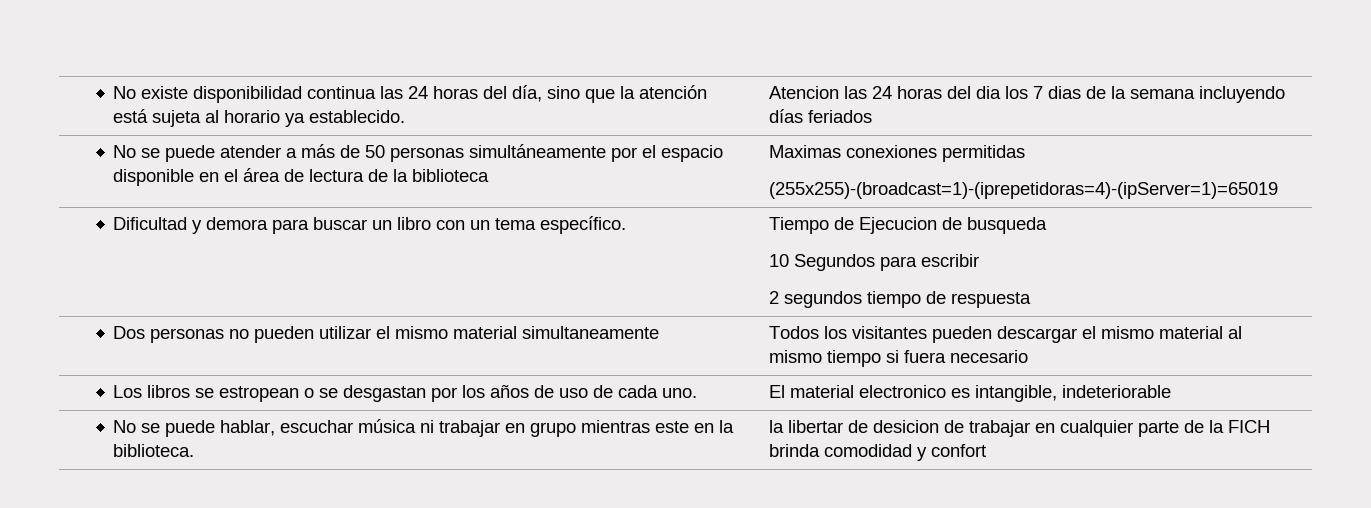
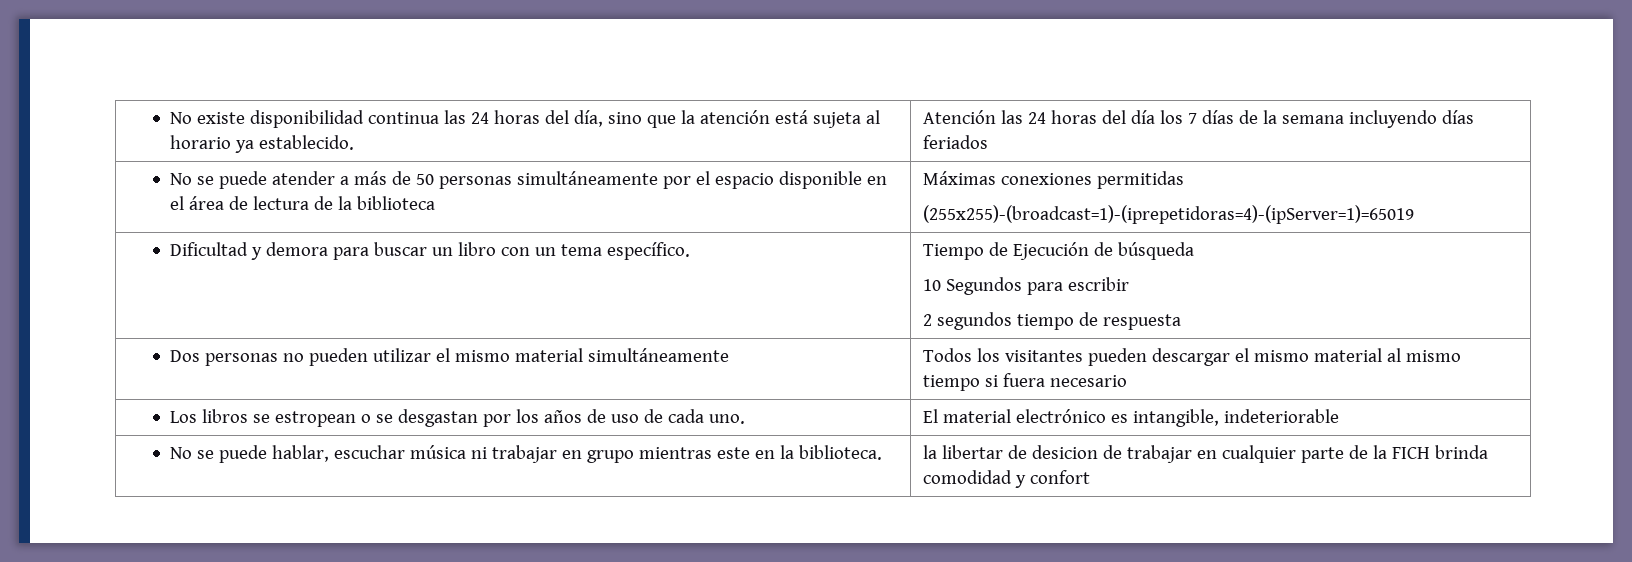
- No existe disponibilidad continua las 24 horas del día, sino que la atención está sujeta al horario ya establecido. | Atencion las 24 horas del dia los 7 dias de la semana incluyendo días feriados
+ No existe disponibilidad continua las 24 horas del día, sino que la atención está sujeta al horario ya establecido. | Atención las 24 horas del día los 7 días de la semana incluyendo días feriados
- No se puede atender a más de 50 personas simultáneamente por el espacio disponible en el área de lectura de la biblioteca | Maximas conexiones permitidas
+ No se puede atender a más de 50 personas simultáneamente por el espacio disponible en el área de lectura de la biblioteca | Máximas conexiones permitidas
- Dificultad y demora para buscar un libro con un tema específico. | Tiempo de Ejecucion de busqueda
+ Dificultad y demora para buscar un libro con un tema específico. | Tiempo de Ejecución de búsqueda
- Dos personas no pueden utilizar el mismo material simultaneamente | Todos los visitantes pueden descargar el mismo material al mismo tiempo si fuera necesario
+ Dos personas no pueden utilizar el mismo material simultáneamente | Todos los visitantes pueden descargar el mismo material al mismo tiempo si fuera necesario
- Los libros se estropean o se desgastan por los años de uso de cada uno. | El material electronico es intangible, indeteriorable
+ Los libros se estropean o se desgastan por los años de uso de cada uno. | El material electrónico es intangible, indeteriorable

